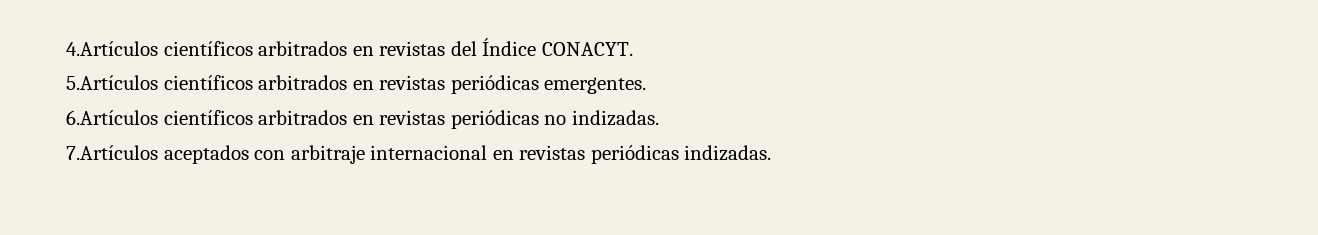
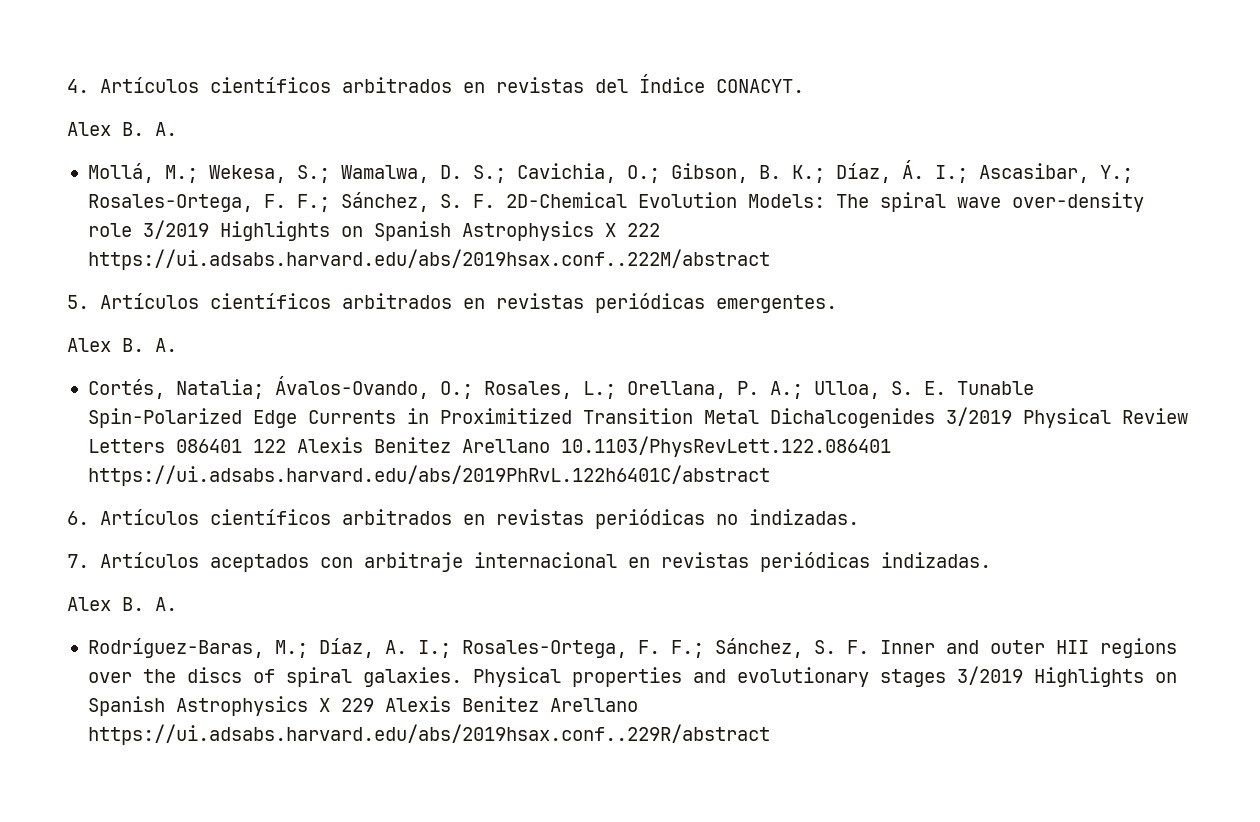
- 4.Artículos científicos arbitrados en revistas del Índice CONACYT.
- 5.Artículos científicos arbitrados en revistas periódicas emergentes.
- 6.Artículos científicos arbitrados en revistas periódicas no indizadas.
+ 4. Artículos científicos arbitrados en revistas del Índice CONACYT.
+ Alex B. A.
+ Mollá, M.; Wekesa, S.; Wamalwa, D. S.; Cavichia, O.; Gibson, B. K.; Díaz, Á. I.; Ascasibar, Y.; Rosales-Ortega, F. F.; Sánchez, S. F. 2D-Chemical Evolution Models: The spiral wave over-density role 3/2019 Highlights on Spanish Astrophysics X 222 https://ui.adsabs.harvard.edu/abs/2019hsax.conf..222M/abstract
+ 5. Artículos científicos arbitrados en revistas periódicas emergentes.
+ Alex B. A.
+ Cortés, Natalia; Ávalos-Ovando, O.; Rosales, L.; Orellana, P. A.; Ulloa, S. E. Tunable Spin-Polarized Edge Currents in Proximitized Transition Metal Dichalcogenides 3/2019 Physical Review Letters 086401 122 Alexis Benitez Arellano 10.1103/PhysRevLett.122.086401 https://ui.adsabs.harvard.edu/abs/2019PhRvL.122h6401C/abstract
+ 6. Artículos científicos arbitrados en revistas periódicas no indizadas.
- 7.Artículos aceptados con arbitraje internacional en revistas periódicas indizadas.
+ 7. Artículos aceptados con arbitraje internacional en revistas periódicas indizadas.
+ Alex B. A.
+ Rodríguez-Baras, M.; Díaz, A. I.; Rosales-Ortega, F. F.; Sánchez, S. F. Inner and outer HII regions over the discs of spiral galaxies. Physical properties and evolutionary stages 3/2019 Highlights on Spanish Astrophysics X 229 Alexis Benitez Arellano https://ui.adsabs.harvard.edu/abs/2019hsax.conf..229R/abstract

